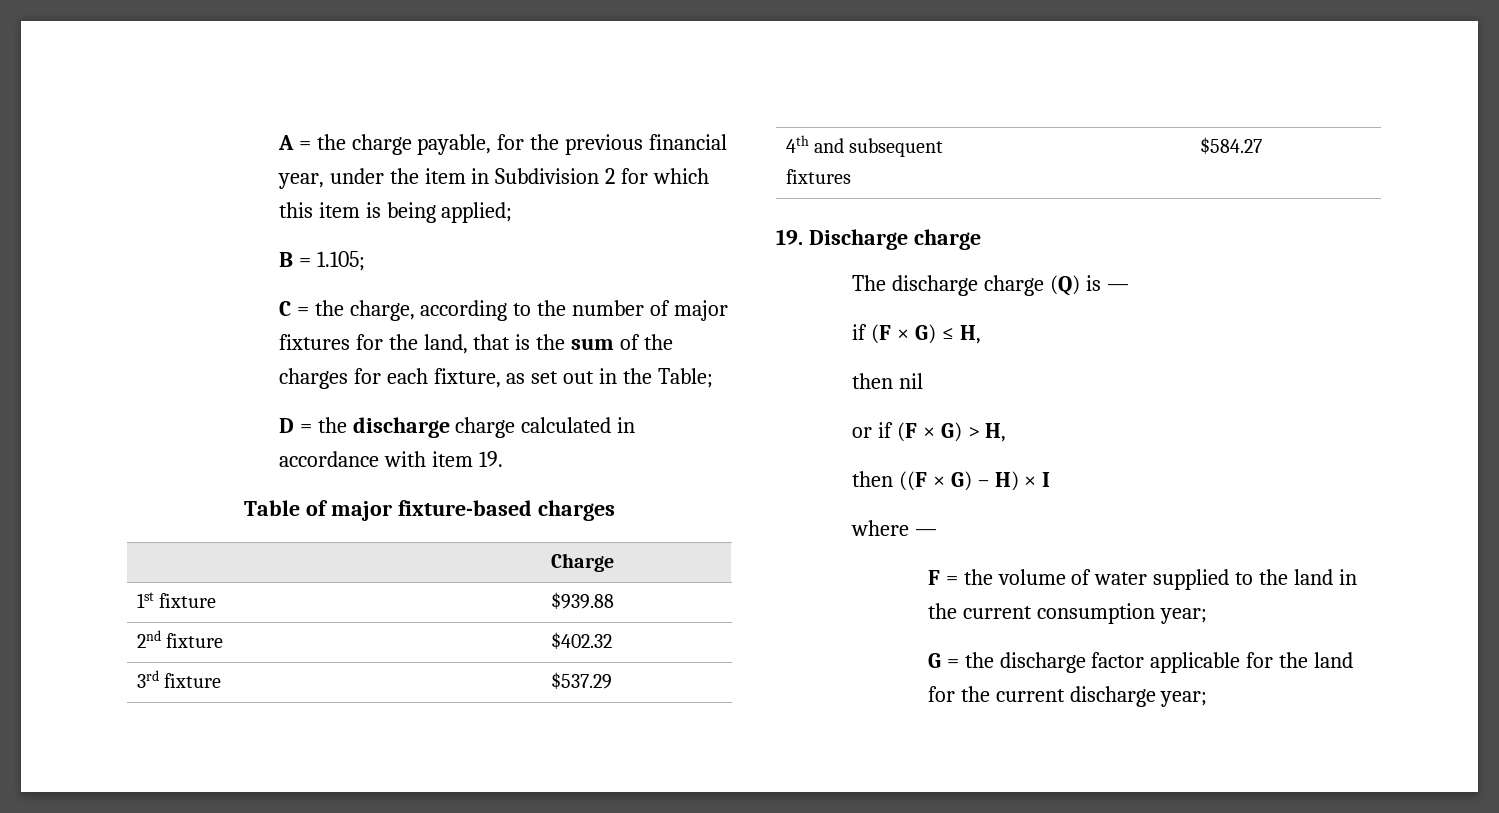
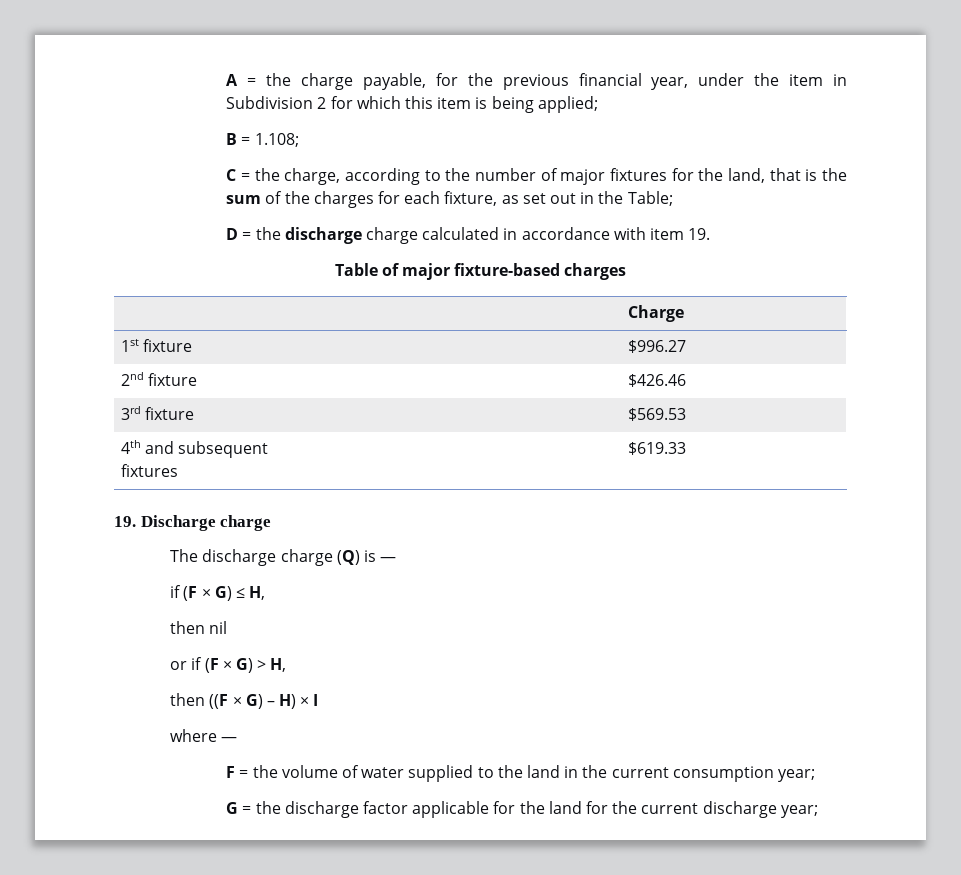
- B = 1.105;
+ B = 1.108;
- 1st fixture | $939.88
+ 1st fixture | $996.27
- 2nd fixture | $402.32
+ 2nd fixture | $426.46
- 3rd fixture | $537.29
+ 3rd fixture | $569.53
  4th and subsequent
- fixtures | $584.27
+ fixtures | $619.33

